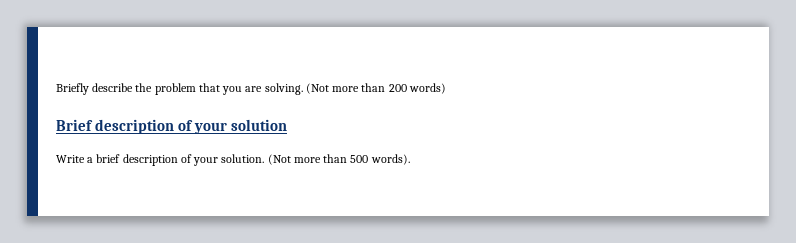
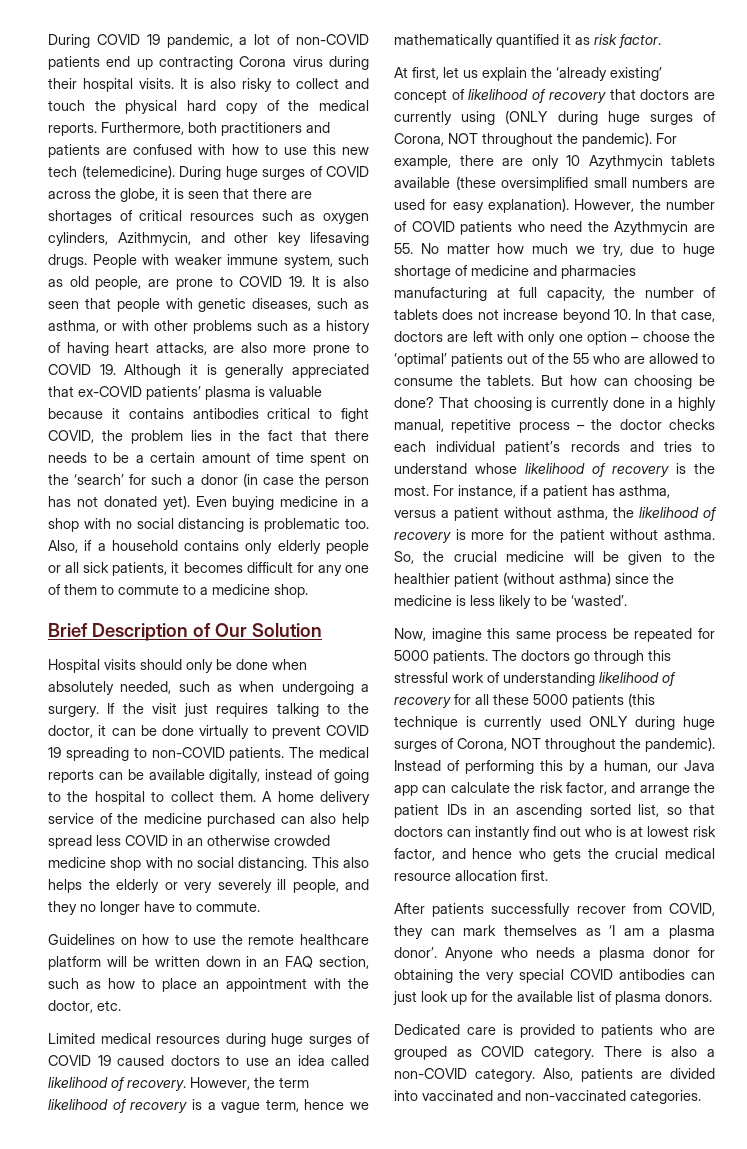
- Briefly describe the problem that you are solving. (Not more than 200 words)
- Brief description of your solution
- Write a brief description of your solution. (Not more than 500 words).
+ During COVID 19 pandemic, a lot of non-COVID patients end up contracting Corona virus during their hospital visits. It is also risky to collect and touch the physical hard copy of the medical reports. Furthermore, both practitioners and patients are confused with how to use this new tech (telemedicine). During huge surges of COVID across the globe, it is seen that there are shortages of critical resources such as oxygen cylinders, Azithmycin, and other key lifesaving drugs. People with weaker immune system, such as old people, are prone to COVID 19. It is also seen that people with genetic diseases, such as asthma, or with other problems such as a history of having heart attacks, are also more prone to COVID 19. Although it is generally appreciated that ex-COVID patients’ plasma is valuable because it contains antibodies critical to fight COVID, the problem lies in the fact that there needs to be a certain amount of time spent on the ‘search’ for such a donor (in case the person has not donated yet). Even buying medicine in a shop with no social distancing is problematic too. Also, if a household contains only elderly people or all sick patients, it becomes difficult for any one of them to commute to a medicine shop.
+ Brief Description of Our Solution
+ Hospital visits should only be done when absolutely needed, such as when undergoing a surgery. If the visit just requires talking to the doctor, it can be done virtually to prevent COVID 19 spreading to non-COVID patients. The medical reports can be available digitally, instead of going to the hospital to collect them. A home delivery service of the medicine purchased can also help spread less COVID in an otherwise crowded medicine shop with no social distancing. This also helps the elderly or very severely ill people, and they no longer have to commute.
+ Guidelines on how to use the remote healthcare platform will be written down in an FAQ section, such as how to place an appointment with the doctor, etc.
+ Limited medical resources during huge surges of COVID 19 caused doctors to use an idea called likelihood of recovery. However, the term likelihood of recovery is a vague term, hence we mathematically quantified it as risk factor.
+ At first, let us explain the ‘already existing’ concept of likelihood of recovery that doctors are currently using (ONLY during huge surges of Corona, NOT throughout the pandemic). For example, there are only 10 Azythmycin tablets available (these oversimplified small numbers are used for easy explanation). However, the number of COVID patients who need the Azythmycin are 55. No matter how much we try, due to huge shortage of medicine and pharmacies manufacturing at full capacity, the number of tablets does not increase beyond 10. In that case, doctors are left with only one option – choose the ‘optimal’ patients out of the 55 who are allowed to consume the tablets. But how can choosing be done? That choosing is currently done in a highly manual, repetitive process – the doctor checks each individual patient’s records and tries to understand whose likelihood of recovery is the most. For instance, if a patient has asthma, versus a patient without asthma, the likelihood of recovery is more for the patient without asthma. So, the crucial medicine will be given to the healthier patient (without asthma) since the medicine is less likely to be ‘wasted’.
+ Now, imagine this same process be repeated for 5000 patients. The doctors go through this stressful work of understanding likelihood of recovery for all these 5000 patients (this technique is currently used ONLY during huge surges of Corona, NOT throughout the pandemic). Instead of performing this by a human, our Java app can calculate the risk factor, and arrange the patient IDs in an ascending sorted list, so that doctors can instantly find out who is at lowest risk factor, and hence who gets the crucial medical resource allocation first.
+ After patients successfully recover from COVID, they can mark themselves as ‘I am a plasma donor’. Anyone who needs a plasma donor for obtaining the very special COVID antibodies can just look up for the available list of plasma donors.
+ Dedicated care is provided to patients who are grouped as COVID category. There is also a non-COVID category. Also, patients are divided into vaccinated and non-vaccinated categories.

